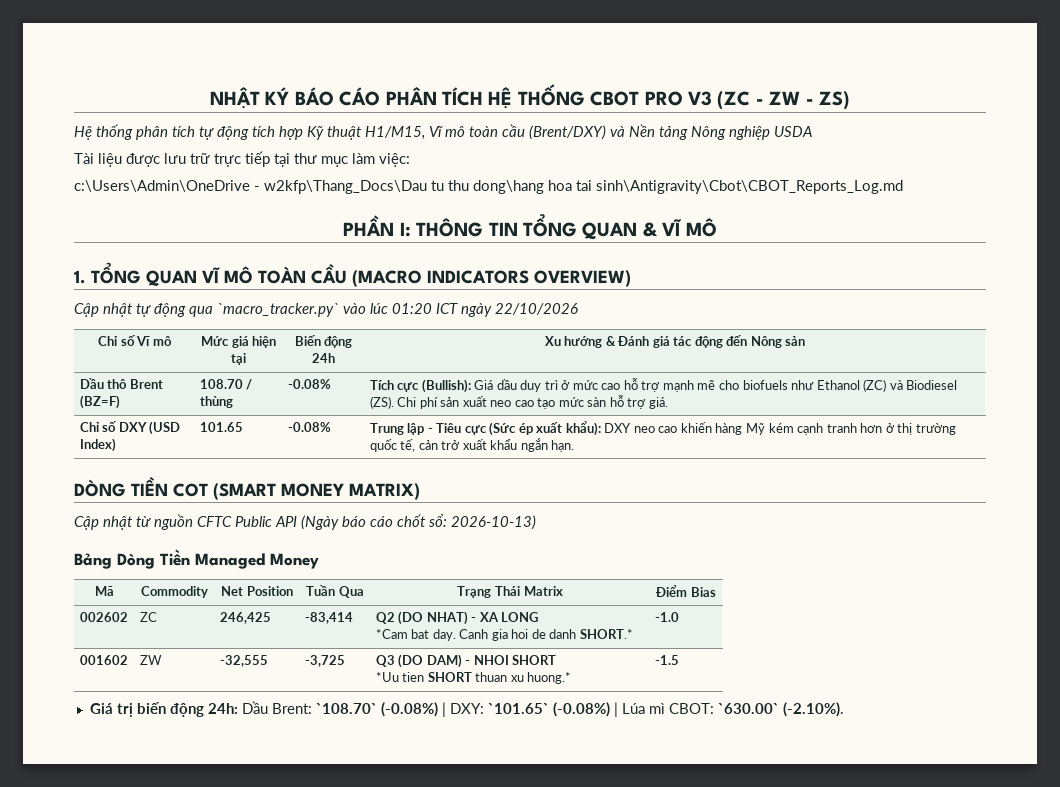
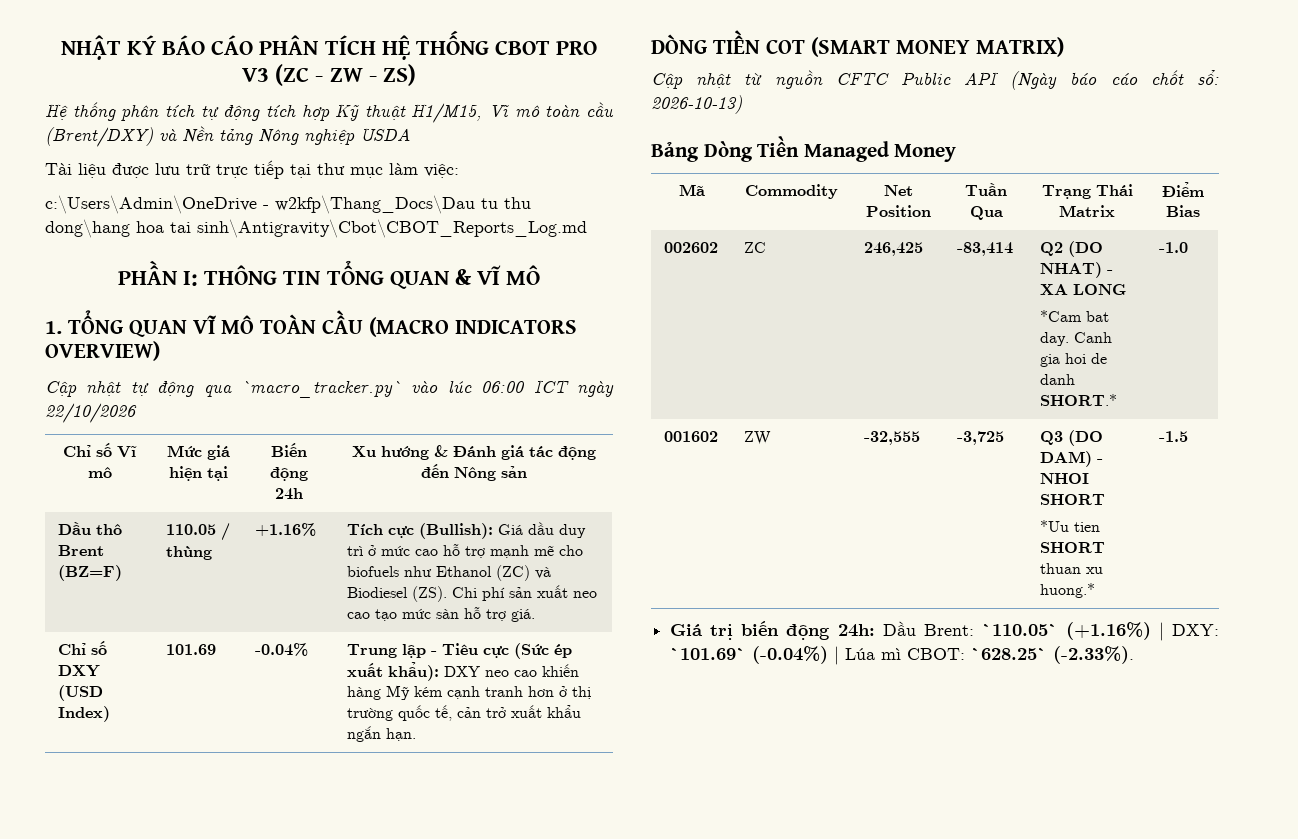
- Cập nhật tự động qua `macro_tracker.py` vào lúc 01:20 ICT ngày 22/10/2026
+ Cập nhật tự động qua `macro_tracker.py` vào lúc 06:00 ICT ngày 22/10/2026
- 108.70 / thùng | -0.08%
+ 110.05 / thùng | +1.16%
- Chỉ số DXY (USD Index) | 101.65 | -0.08% | Trung lập - Tiêu cực (Sức ép xuất khẩu): DXY neo cao khiến hàng Mỹ kém cạnh tranh hơn ở thị trường quốc tế, cản trở xuất khẩu ngắn hạn.
+ Chỉ số DXY (USD Index) | 101.69 | -0.04% | Trung lập - Tiêu cực (Sức ép xuất khẩu): DXY neo cao khiến hàng Mỹ kém cạnh tranh hơn ở thị trường quốc tế, cản trở xuất khẩu ngắn hạn.
- Giá trị biến động 24h: Dầu Brent: `108.70` (-0.08%) | DXY: `101.65` (-0.08%) | Lúa mì CBOT: `630.00` (-2.10%).
+ Giá trị biến động 24h: Dầu Brent: `110.05` (+1.16%) | DXY: `101.69` (-0.04%) | Lúa mì CBOT: `628.25` (-2.33%).

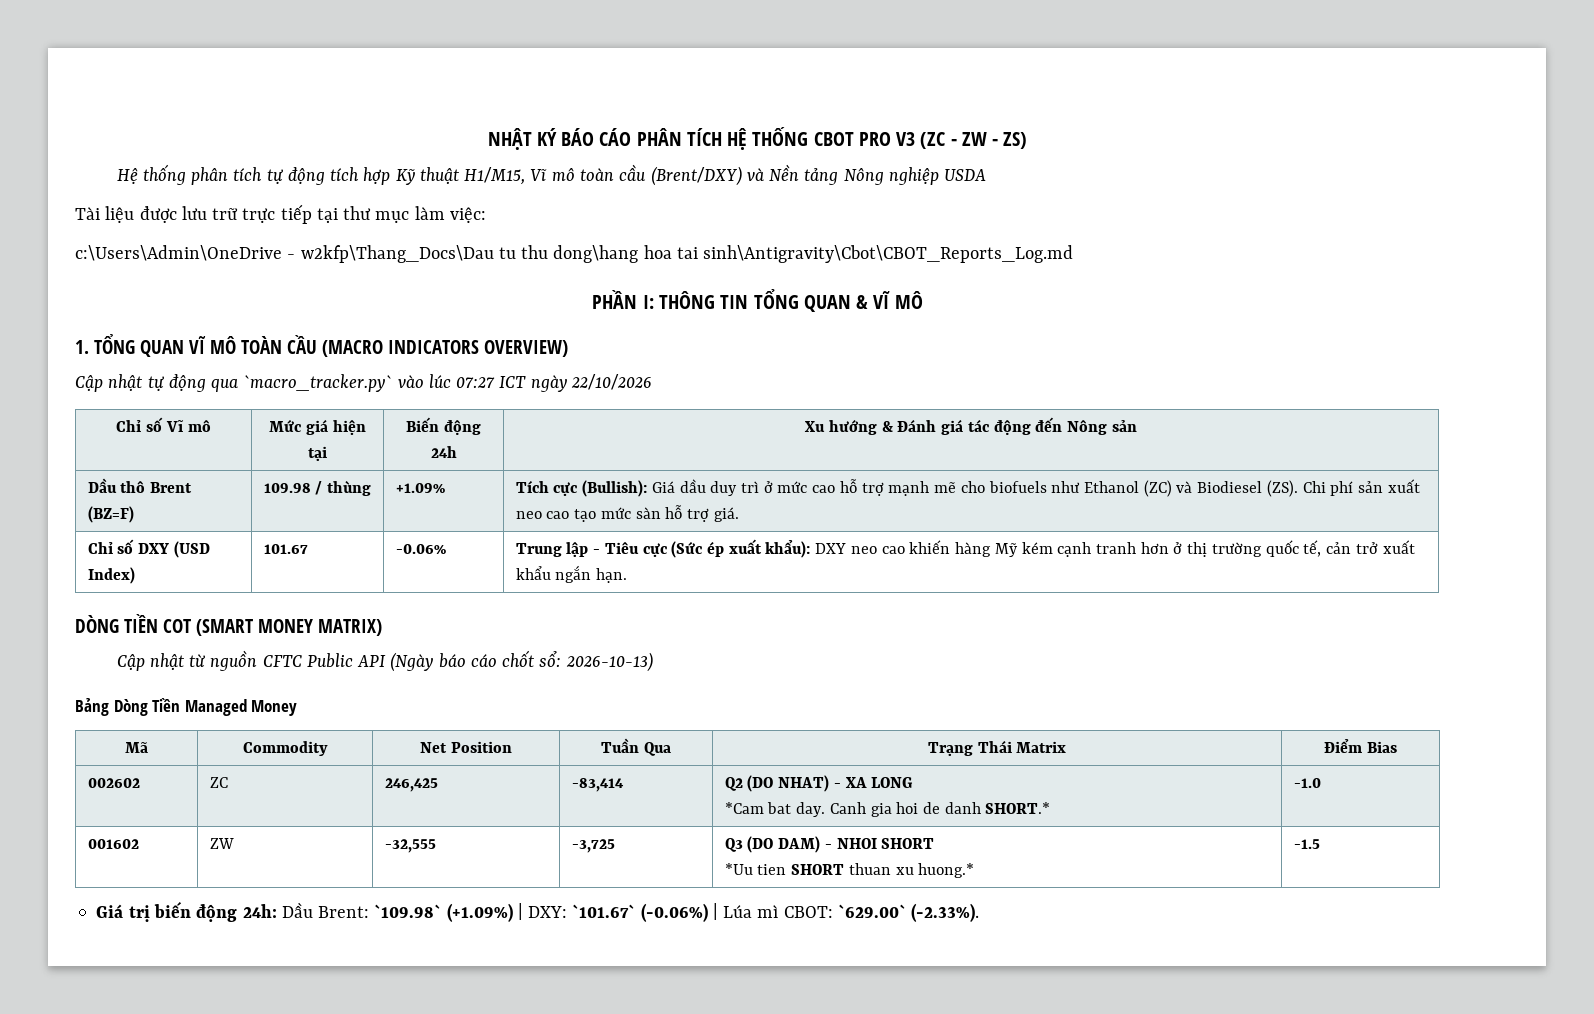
- Cập nhật tự động qua `macro_tracker.py` vào lúc 06:00 ICT ngày 22/10/2026
+ Cập nhật tự động qua `macro_tracker.py` vào lúc 07:27 ICT ngày 22/10/2026
- 110.05 / thùng
+ 109.98 / thùng
- +1.16%
+ +1.09%
- Chỉ số DXY (USD Index) | 101.69 | -0.04% | Trung lập - Tiêu cực (Sức ép xuất khẩu): DXY neo cao khiến hàng Mỹ kém cạnh tranh hơn ở thị trường quốc tế, cản trở xuất khẩu ngắn hạn.
+ Chỉ số DXY (USD Index) | 101.67 | -0.06% | Trung lập - Tiêu cực (Sức ép xuất khẩu): DXY neo cao khiến hàng Mỹ kém cạnh tranh hơn ở thị trường quốc tế, cản trở xuất khẩu ngắn hạn.
- Giá trị biến động 24h: Dầu Brent: `110.05` (+1.16%) | DXY: `101.69` (-0.04%) | Lúa mì CBOT: `628.25` (-2.33%).
+ Giá trị biến động 24h: Dầu Brent: `109.98` (+1.09%) | DXY: `101.67` (-0.06%) | Lúa mì CBOT: `629.00` (-2.33%).

